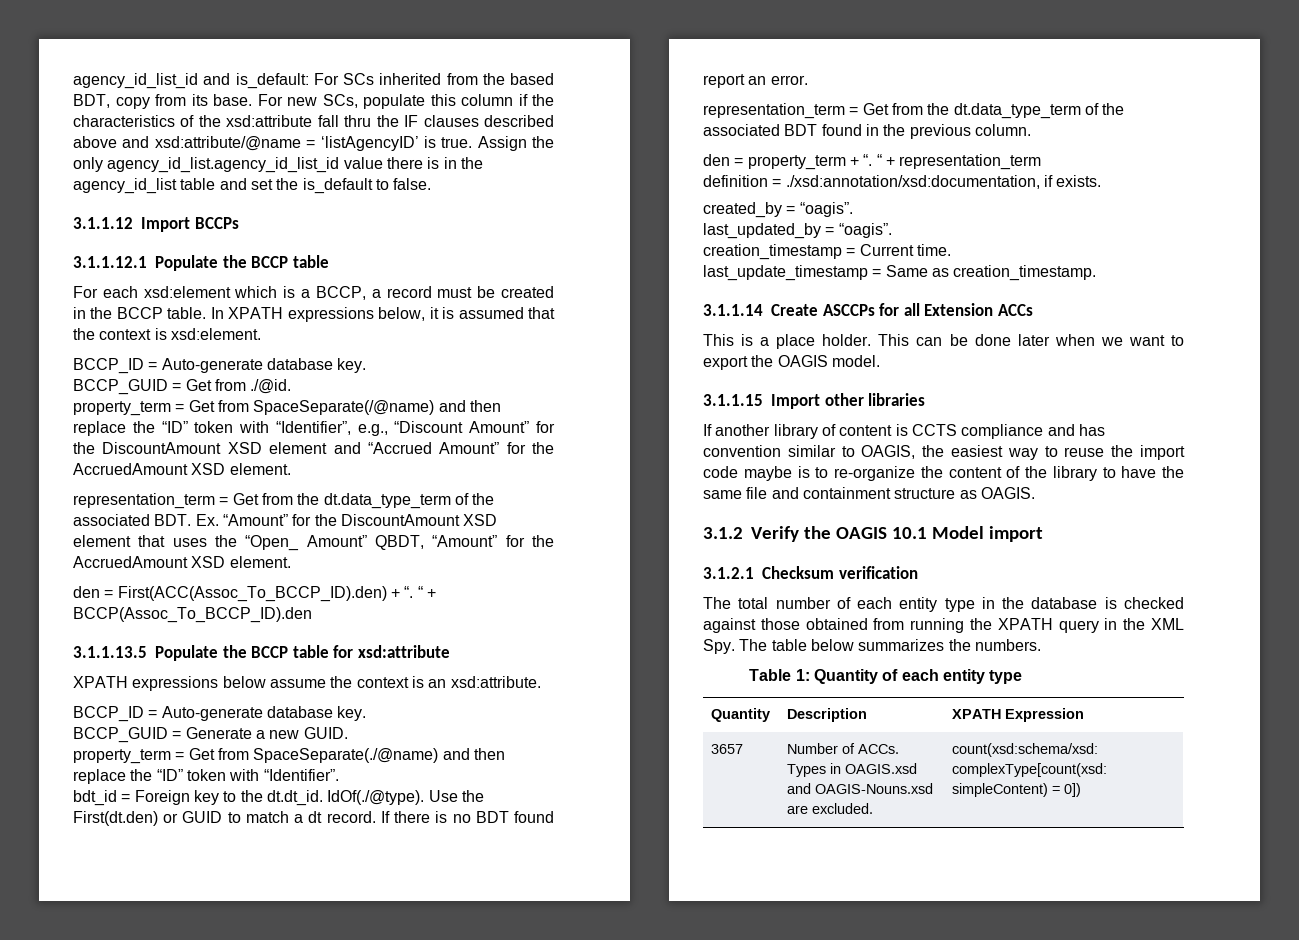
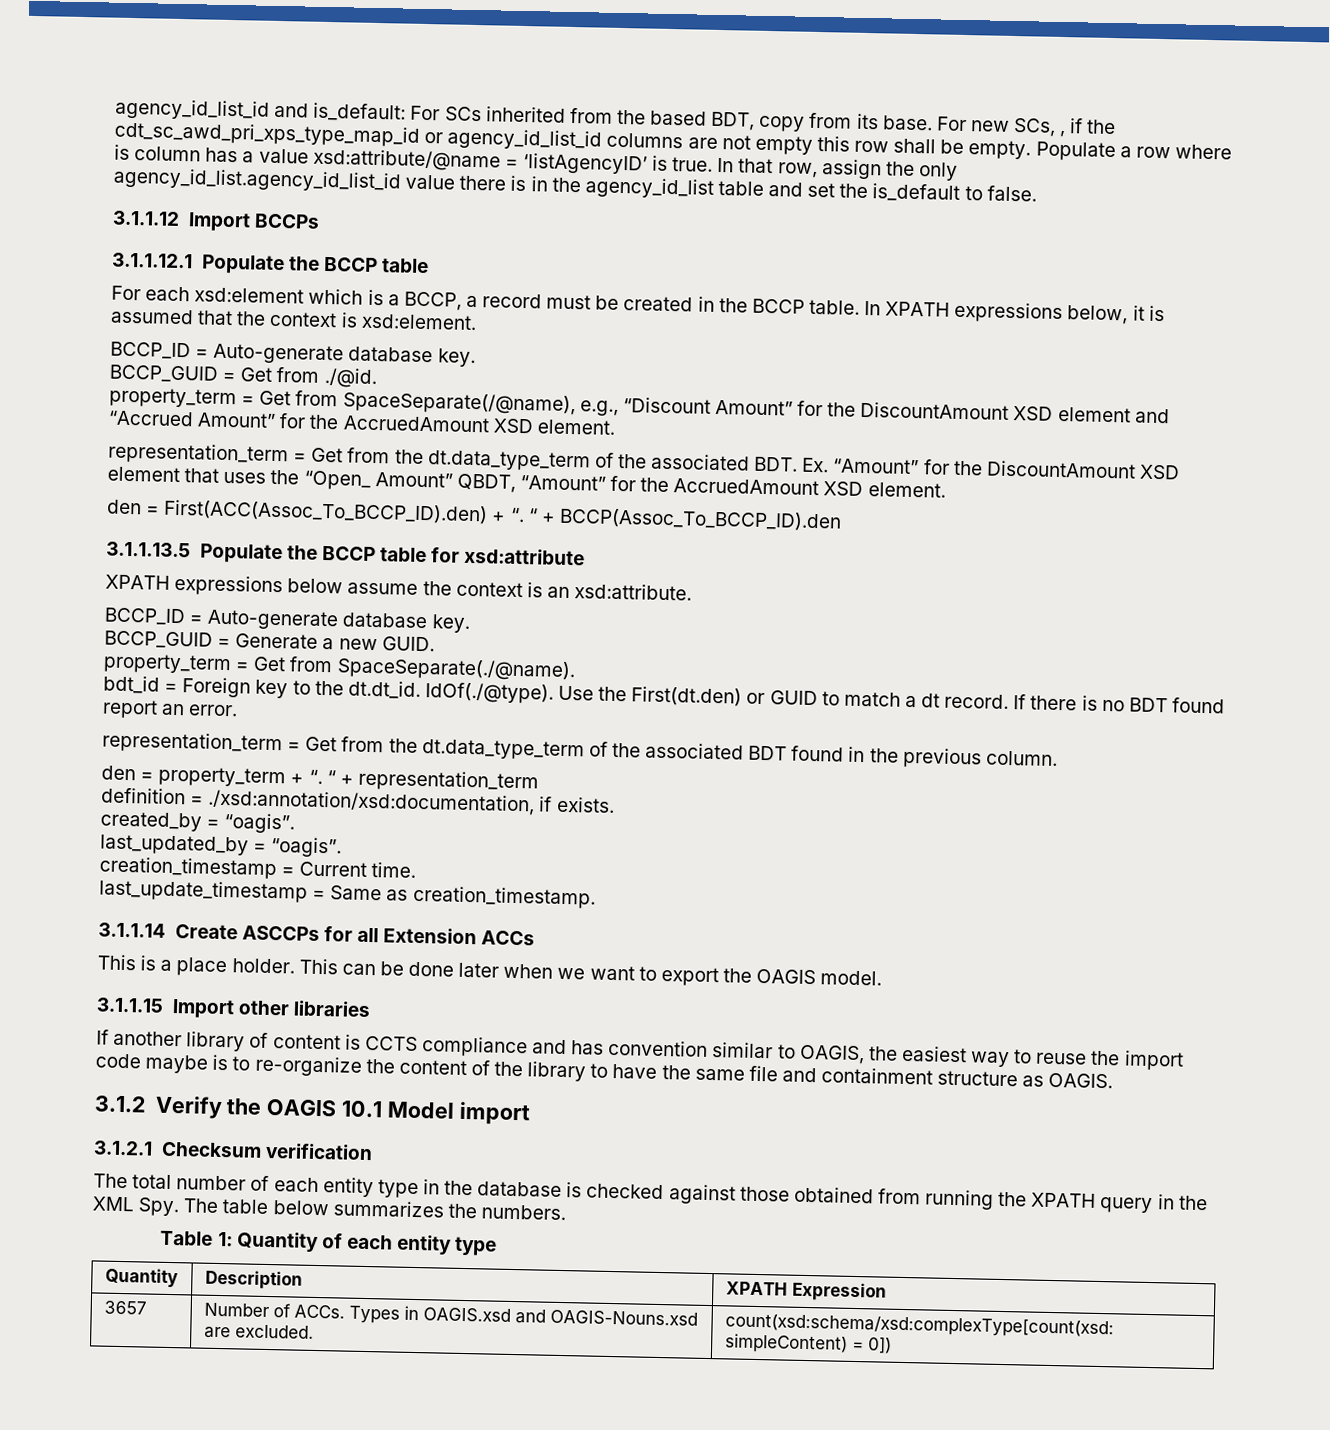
- For new SCs, populate this column if the characteristics of the xsd:attribute fall thru the IF clauses described above and xsd:attribute/@name = ‘listAgencyID’ is true.
+ For new SCs, , if the cdt_sc_awd_pri_xps_type_map_id or agency_id_list_id columns are not empty this row shall be empty. Populate a row where is column has a value xsd:attribute/@name = ‘listAgencyID’ is true.
- Assign the only agency_id_list.agency_id_list_id value there is in the agency_id_list table and set the is_default to false.
+ In that row, assign the only agency_id_list.agency_id_list_id value there is in the agency_id_list table and set the is_default to false.
- property_term = Get from SpaceSeparate(/@name) and then replace the “ID” token with “Identifier”, e.g., “Discount Amount” for the DiscountAmount XSD element and “Accrued Amount” for the AccruedAmount XSD element.
+ property_term = Get from SpaceSeparate(/@name), e.g., “Discount Amount” for the DiscountAmount XSD element and “Accrued Amount” for the AccruedAmount XSD element.
- property_term = Get from SpaceSeparate(./@name) and then replace the “ID” token with “Identifier”.
+ property_term = Get from SpaceSeparate(./@name).

